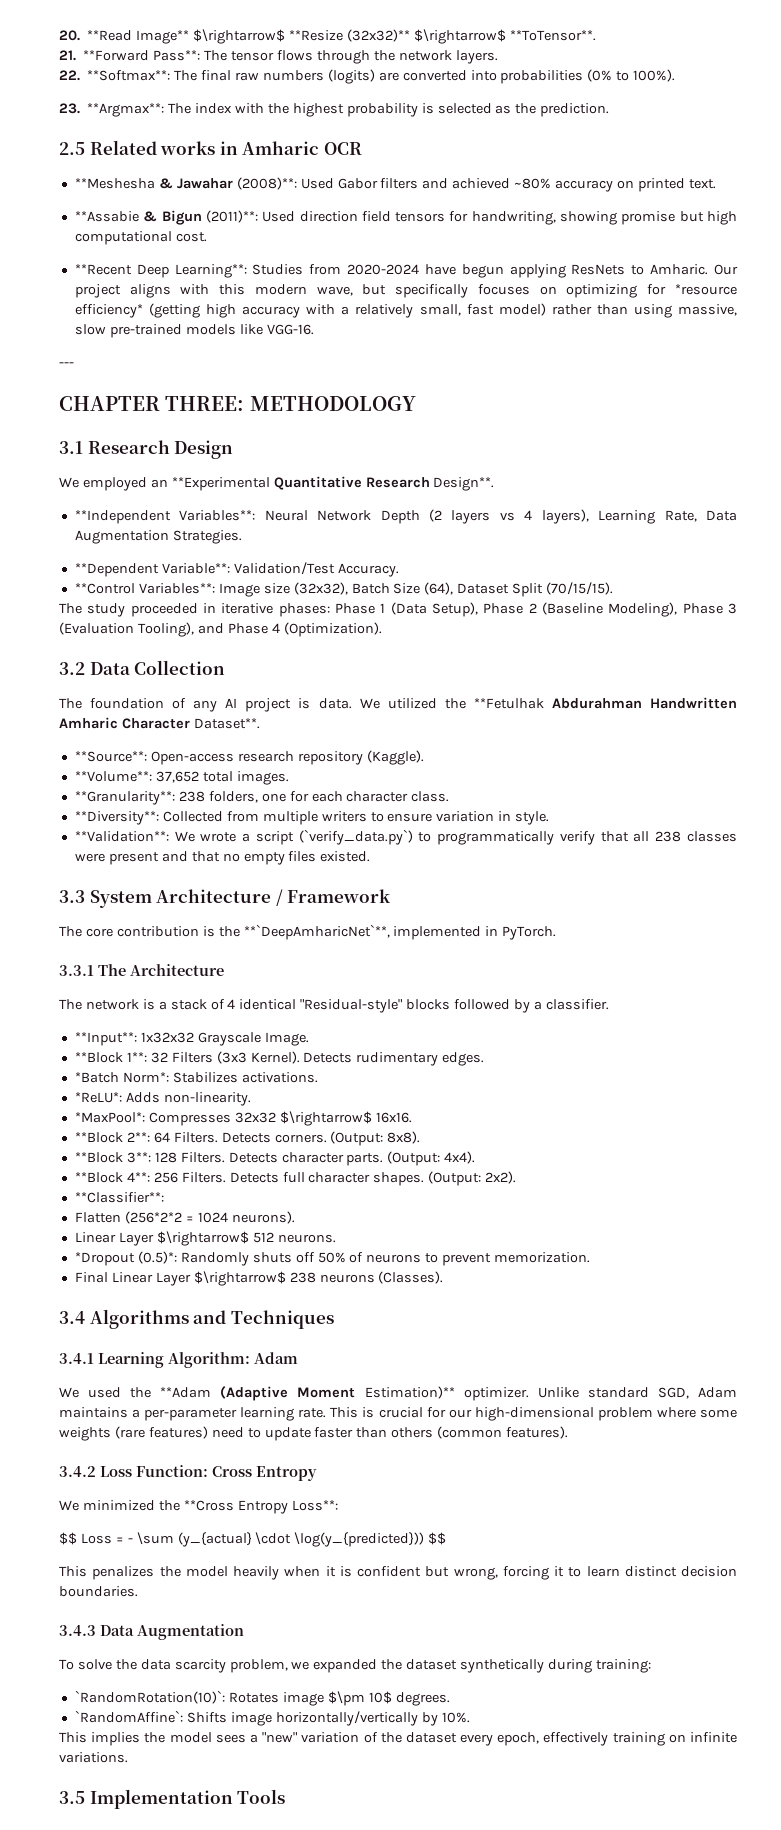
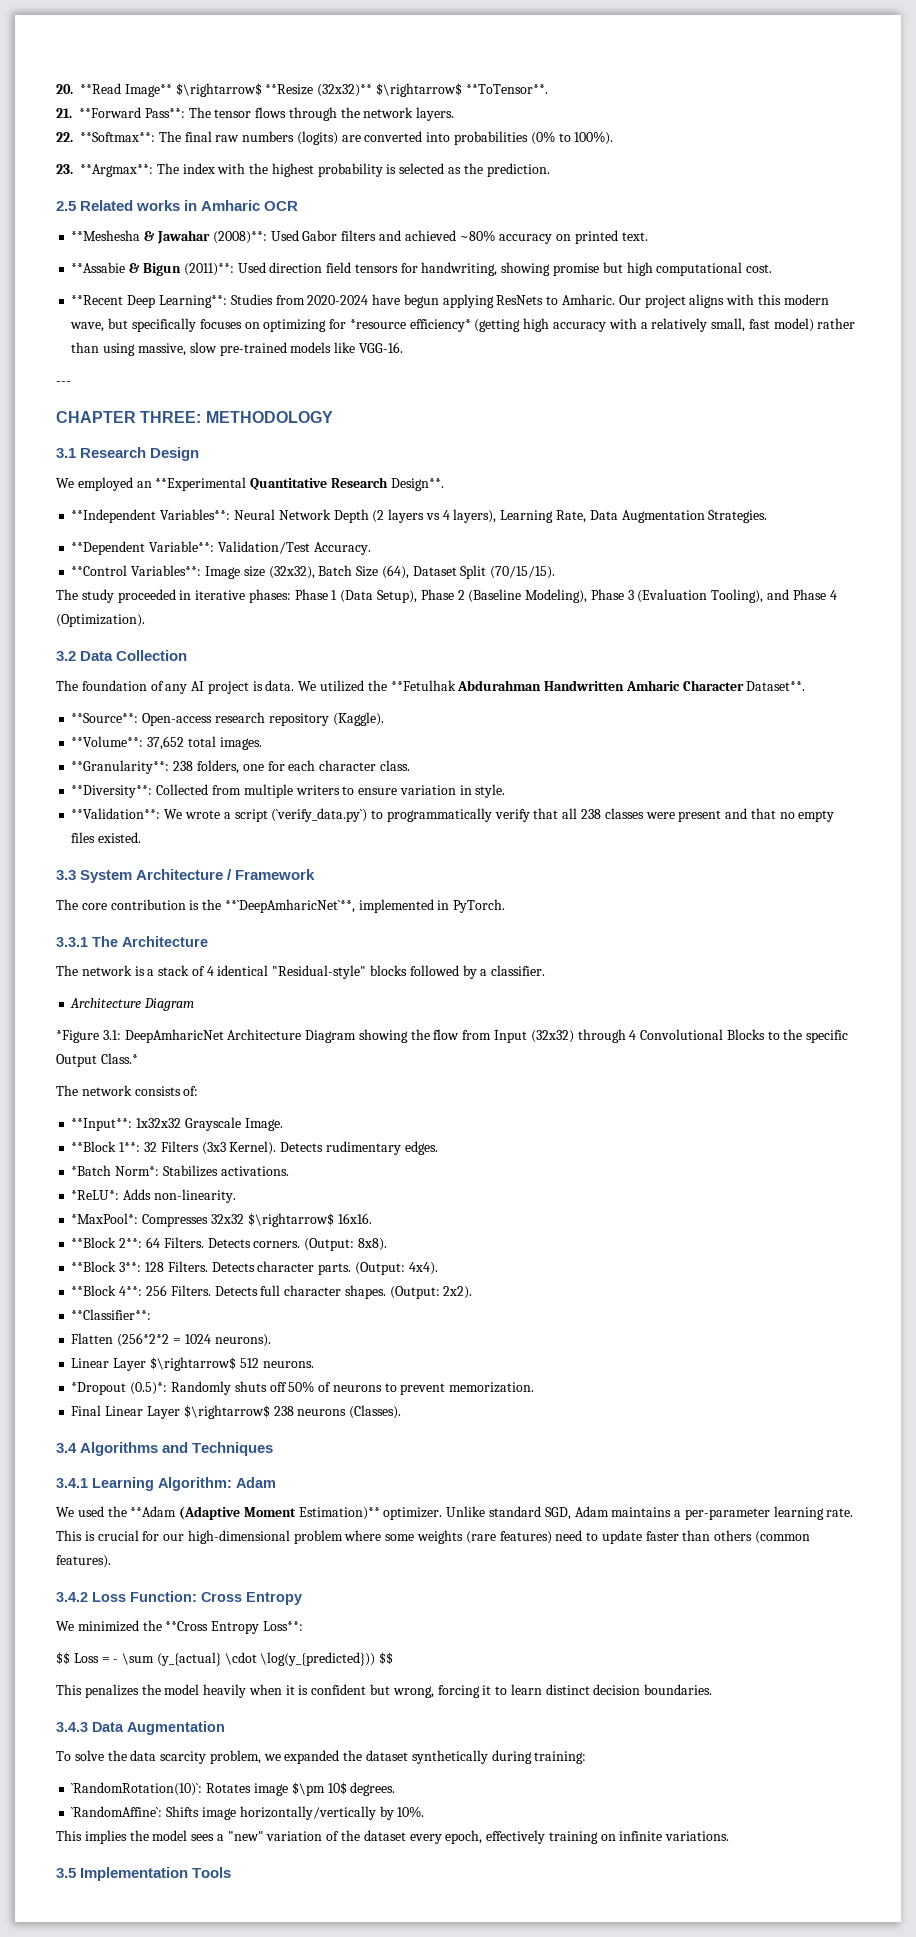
  The network is a stack of 4 identical "Residual-style" blocks followed by a classifier.
+ Architecture Diagram
+ *Figure 3.1: DeepAmharicNet Architecture Diagram showing the flow from Input (32x32) through 4 Convolutional Blocks to the specific Output Class.*
+ The network consists of:

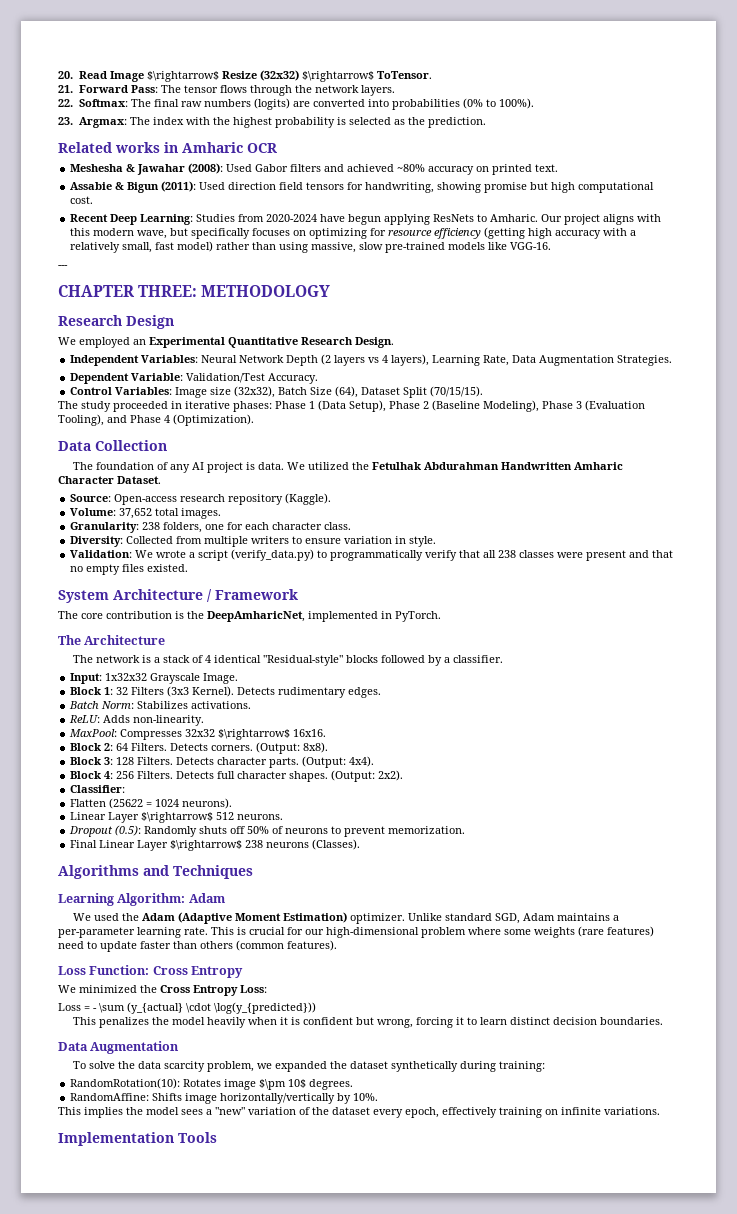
- 20. **Read Image** $\rightarrow$ **Resize (32x32)** $\rightarrow$ **ToTensor**.
+ 20. Read Image $\rightarrow$ Resize (32x32) $\rightarrow$ ToTensor.
- 21. **Forward Pass**: The tensor flows through the network layers.
+ 21. Forward Pass: The tensor flows through the network layers.
- 22. **Softmax**: The final raw numbers (logits) are converted into probabilities (0% to 100%).
+ 22. Softmax: The final raw numbers (logits) are converted into probabilities (0% to 100%).
- 23. **Argmax**: The index with the highest probability is selected as the prediction.
+ 23. Argmax: The index with the highest probability is selected as the prediction.
- 2.5 Related works in Amharic OCR
+ Related works in Amharic OCR
- **Meshesha & Jawahar (2008)**: Used Gabor filters and achieved ~80% accuracy on printed text.
+ Meshesha & Jawahar (2008): Used Gabor filters and achieved ~80% accuracy on printed text.
- **Assabie & Bigun (2011)**: Used direction field tensors for handwriting, showing promise but high computational cost.
+ Assabie & Bigun (2011): Used direction field tensors for handwriting, showing promise but high computational cost.
- **Recent Deep Learning**: Studies from 2020-2024 have begun applying ResNets to Amharic.
+ Recent Deep Learning: Studies from 2020-2024 have begun applying ResNets to Amharic.
- Our project aligns with this modern wave, but specifically focuses on optimizing for *resource efficiency* (getting high accuracy with a relatively small, fast model) rather than using massive, slow pre-trained models like VGG-16.
+ Our project aligns with this modern wave, but specifically focuses on optimizing for resource efficiency (getting high accuracy with a relatively small, fast model) rather than using massive, slow pre-trained models like VGG-16.
- 3.1 Research Design
+ Research Design
- We employed an **Experimental Quantitative Research Design**.
- **Independent Variables**: Neural Network Depth (2 layers vs 4 layers), Learning Rate, Data Augmentation Strategies.
+ We employed an Experimental Quantitative Research Design.
+ Independent Variables: Neural Network Depth (2 layers vs 4 layers), Learning Rate, Data Augmentation Strategies.
- **Dependent Variable**: Validation/Test Accuracy.
+ Dependent Variable: Validation/Test Accuracy.
- **Control Variables**: Image size (32x32), Batch Size (64), Dataset Split (70/15/15).
+ Control Variables: Image size (32x32), Batch Size (64), Dataset Split (70/15/15).
- 3.2 Data Collection
+ Data Collection
- We utilized the **Fetulhak Abdurahman Handwritten Amharic Character Dataset**.
- **Source**: Open-access research repository (Kaggle).
+ We utilized the Fetulhak Abdurahman Handwritten Amharic Character Dataset.
+ Source: Open-access research repository (Kaggle).
- **Volume**: 37,652 total images.
+ Volume: 37,652 total images.
- **Granularity**: 238 folders, one for each character class.
+ Granularity: 238 folders, one for each character class.
- **Diversity**: Collected from multiple writers to ensure variation in style.
+ Diversity: Collected from multiple writers to ensure variation in style.
- **Validation**: We wrote a script (`verify_data.py`) to programmatically verify that all 238 classes were present and that no empty files existed.
+ Validation: We wrote a script (verify_data.py) to programmatically verify that all 238 classes were present and that no empty files existed.
- 3.3 System Architecture / Framework
+ System Architecture / Framework
- The core contribution is the **`DeepAmharicNet`**, implemented in PyTorch.
+ The core contribution is the DeepAmharicNet, implemented in PyTorch.
- 3.3.1 The Architecture
+ The Architecture
  The network is a stack of 4 identical "Residual-style" blocks followed by a classifier.
- Architecture Diagram
- *Figure 3.1: DeepAmharicNet Architecture Diagram showing the flow from Input (32x32) through 4 Convolutional Blocks to the specific Output Class.*
- The network consists of:
- **Input**: 1x32x32 Grayscale Image.
+ Input: 1x32x32 Grayscale Image.
- **Block 1**: 32 Filters (3x3 Kernel).
+ Block 1: 32 Filters (3x3 Kernel).
- *Batch Norm*: Stabilizes activations.
+ Batch Norm: Stabilizes activations.
- *ReLU*: Adds non-linearity.
+ ReLU: Adds non-linearity.
- *MaxPool*: Compresses 32x32 $\rightarrow$ 16x16.
+ MaxPool: Compresses 32x32 $\rightarrow$ 16x16.
- **Block 2**: 64 Filters.
+ Block 2: 64 Filters.
- **Block 3**: 128 Filters.
+ Block 3: 128 Filters.
- **Block 4**: 256 Filters.
+ Block 4: 256 Filters.
- **Classifier**:
+ Classifier:
- Flatten (256*2*2 = 1024 neurons).
+ Flatten (25622 = 1024 neurons).
- *Dropout (0.5)*: Randomly shuts off 50% of neurons to prevent memorization.
+ Dropout (0.5): Randomly shuts off 50% of neurons to prevent memorization.
- 3.4 Algorithms and Techniques
+ Algorithms and Techniques
- 3.4.1 Learning Algorithm: Adam
+ Learning Algorithm: Adam
- We used the **Adam (Adaptive Moment Estimation)** optimizer.
+ We used the Adam (Adaptive Moment Estimation) optimizer.
- 3.4.2 Loss Function: Cross Entropy
+ Loss Function: Cross Entropy
- We minimized the **Cross Entropy Loss**:
- $$ Loss = - \sum (y_{actual} \cdot \log(y_{predicted})) $$
+ We minimized the Cross Entropy Loss:
+ Loss = - \sum (y_{actual} \cdot \log(y_{predicted}))
  This penalizes the model heavily when it is confident but wrong, forcing it to learn distinct decision boundaries.
- 3.4.3 Data Augmentation
+ Data Augmentation
- `RandomRotation(10)`: Rotates image $\pm 10$ degrees.
+ RandomRotation(10): Rotates image $\pm 10$ degrees.
- `RandomAffine`: Shifts image horizontally/vertically by 10%.
+ RandomAffine: Shifts image horizontally/vertically by 10%.
- 3.5 Implementation Tools
+ Implementation Tools

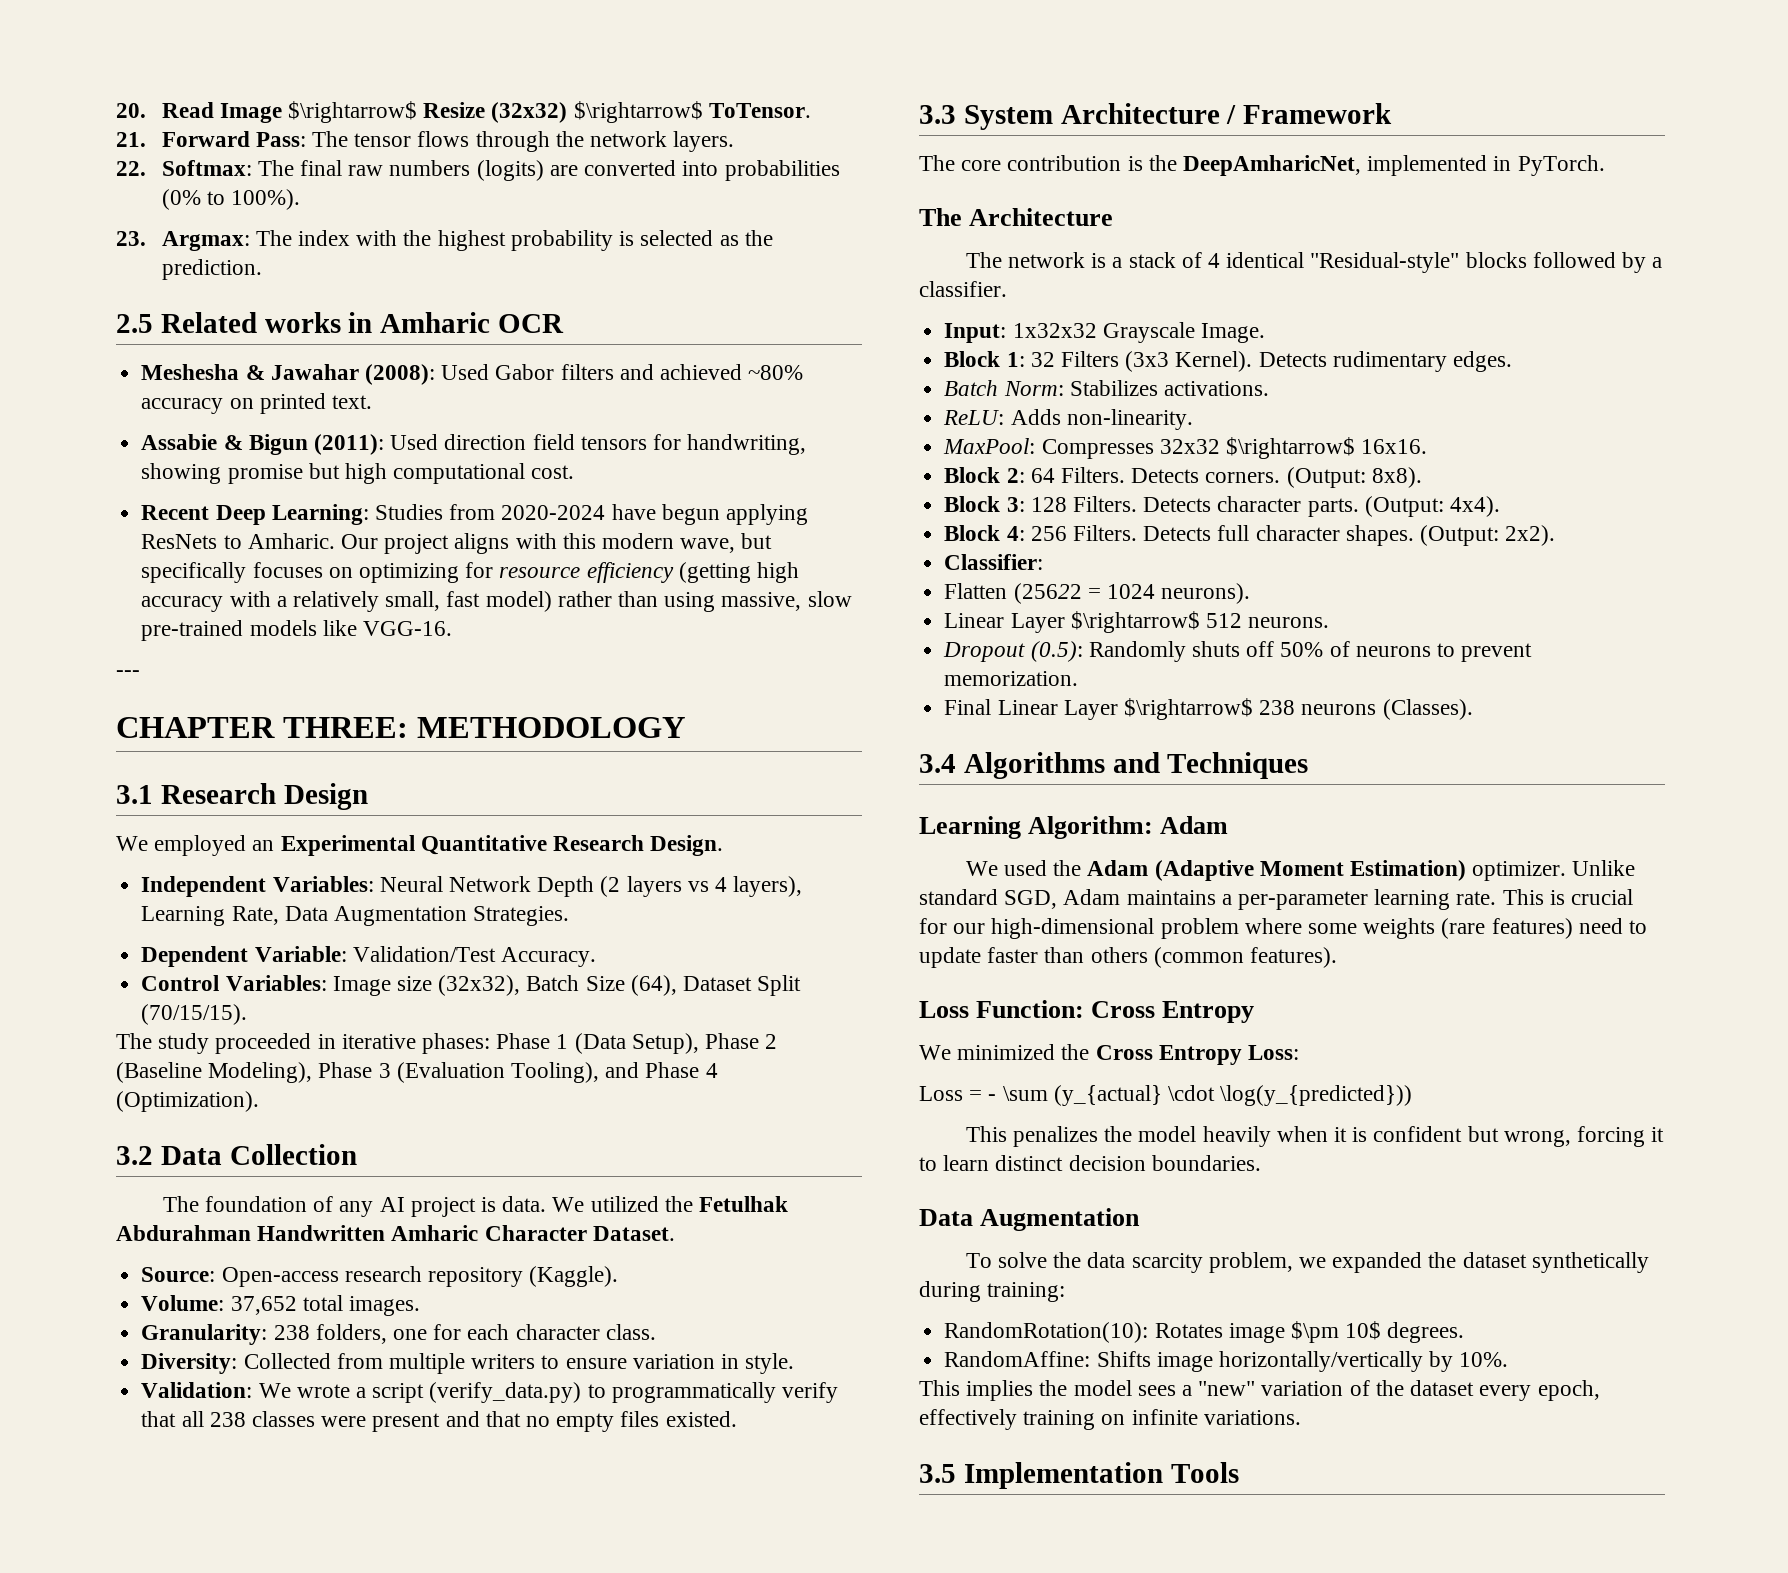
- Related works in Amharic OCR
+ 2.5 Related works in Amharic OCR
- Research Design
+ 3.1 Research Design
- Data Collection
+ 3.2 Data Collection
- System Architecture / Framework
+ 3.3 System Architecture / Framework
- Algorithms and Techniques
+ 3.4 Algorithms and Techniques
- Implementation Tools
+ 3.5 Implementation Tools

